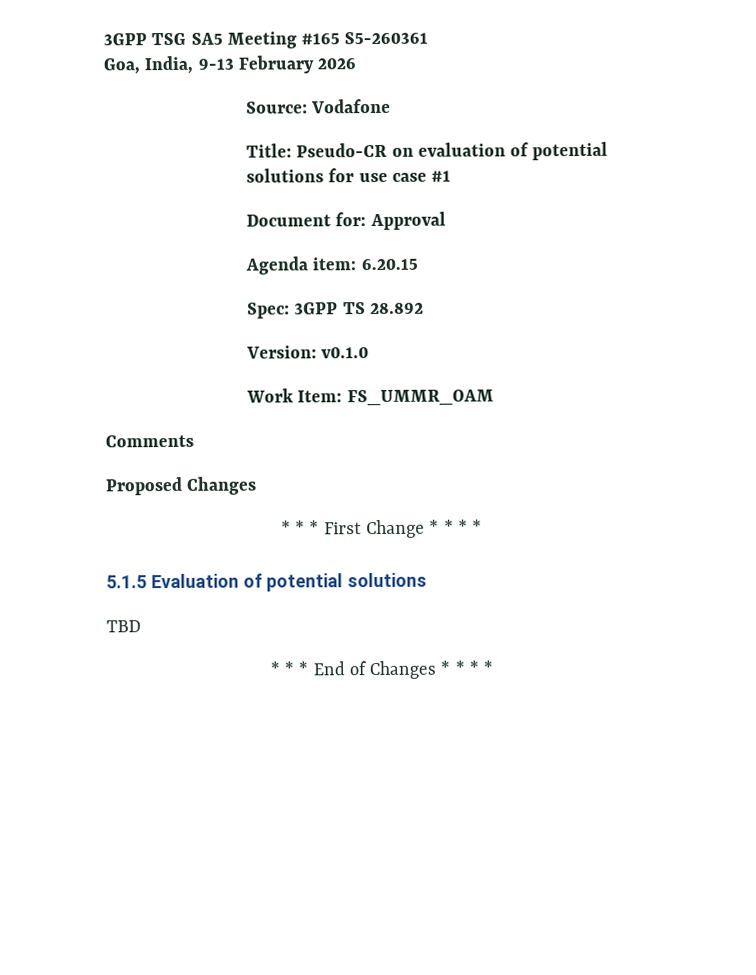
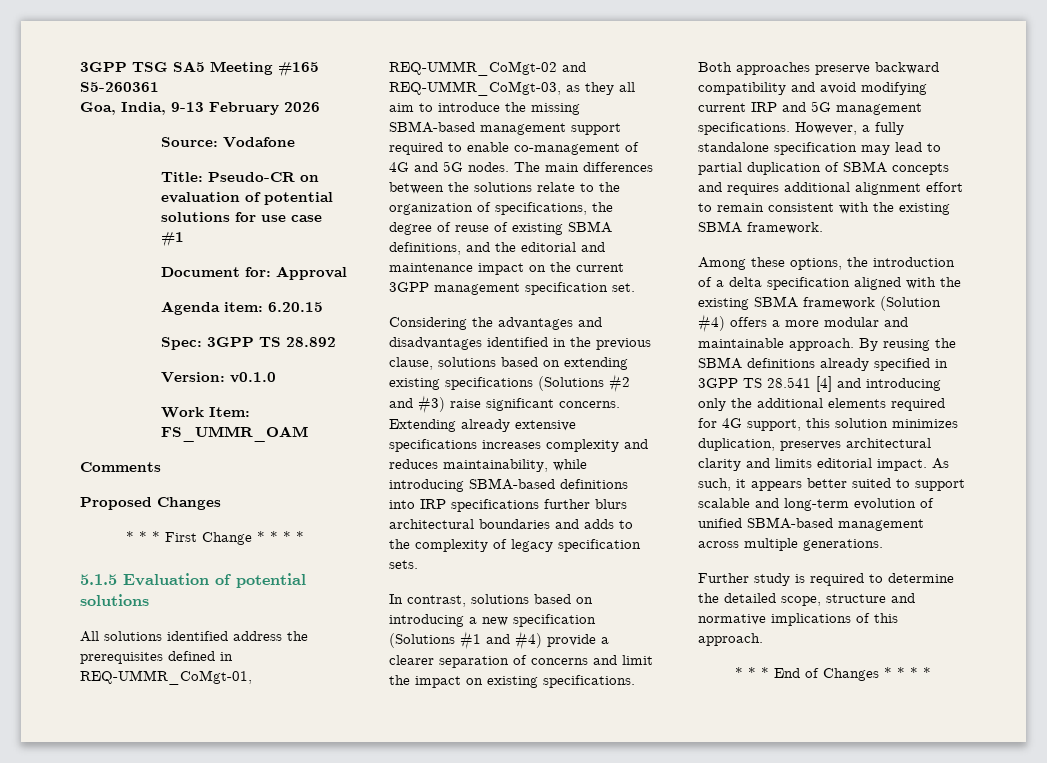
- TBD
+ All solutions identified address the prerequisites defined in REQ-UMMR_CoMgt-01, REQ-UMMR_CoMgt-02 and REQ-UMMR_CoMgt-03, as they all aim to introduce the missing SBMA-based management support required to enable co-management of 4G and 5G nodes. The main differences between the solutions relate to the organization of specifications, the degree of reuse of existing SBMA definitions, and the editorial and maintenance impact on the current 3GPP management specification set.
+ Considering the advantages and disadvantages identified in the previous clause, solutions based on extending existing specifications (Solutions #2 and #3) raise significant concerns. Extending already extensive specifications increases complexity and reduces maintainability, while introducing SBMA-based definitions into IRP specifications further blurs architectural boundaries and adds to the complexity of legacy specification sets.
+ In contrast, solutions based on introducing a new specification (Solutions #1 and #4) provide a clearer separation of concerns and limit the impact on existing specifications. Both approaches preserve backward compatibility and avoid modifying current IRP and 5G management specifications. However, a fully standalone specification may lead to partial duplication of SBMA concepts and requires additional alignment effort to remain consistent with the existing SBMA framework.
+ Among these options, the introduction of a delta specification aligned with the existing SBMA framework (Solution #4) offers a more modular and maintainable approach. By reusing the SBMA definitions already specified in 3GPP TS 28.541 [4] and introducing only the additional elements required for 4G support, this solution minimizes duplication, preserves architectural clarity and limits editorial impact. As such, it appears better suited to support scalable and long-term evolution of unified SBMA-based management across multiple generations.
+ Further study is required to determine the detailed scope, structure and normative implications of this approach.

